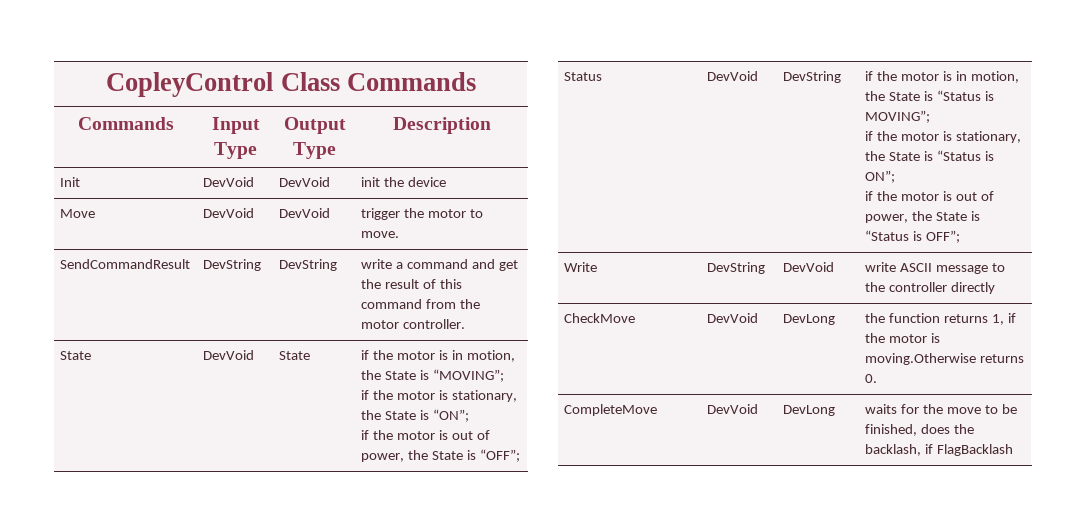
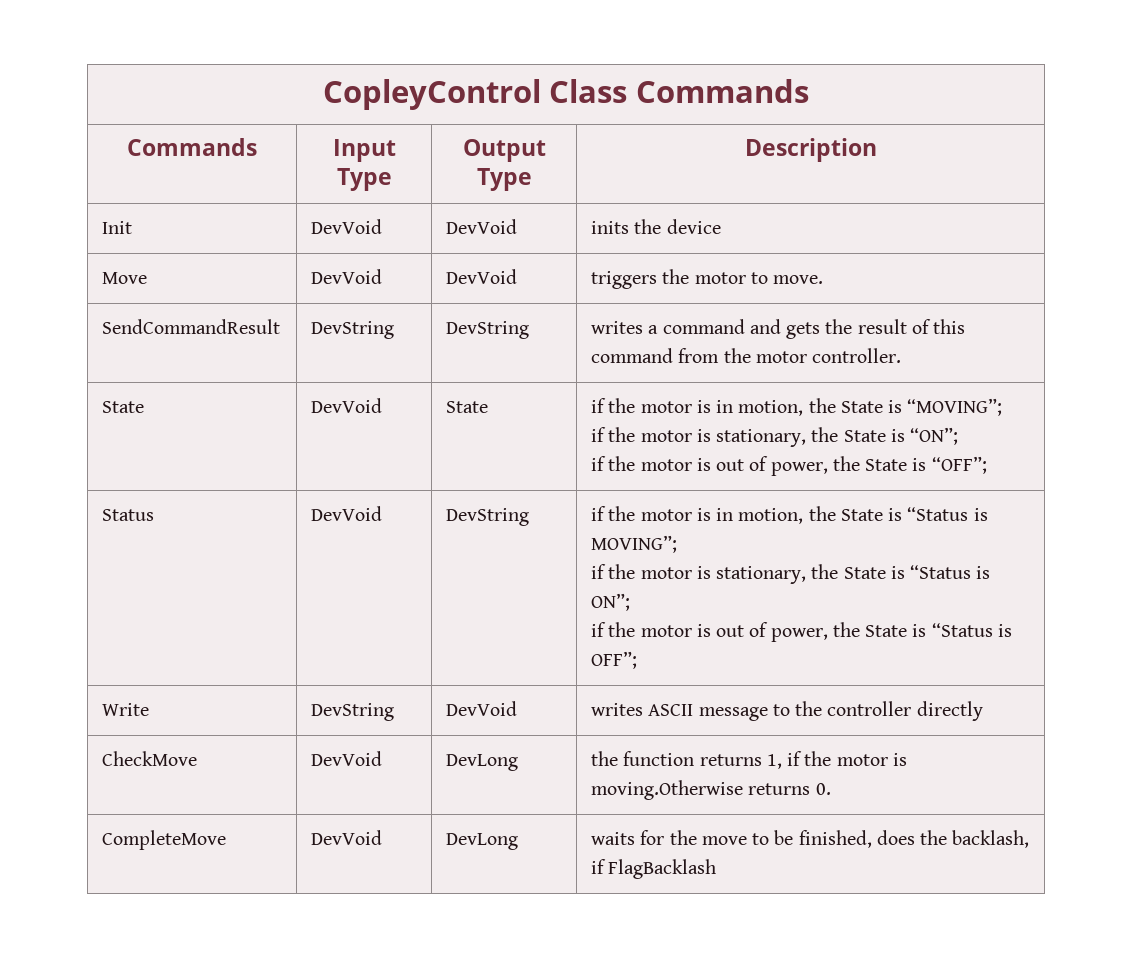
- Init | DevVoid | DevVoid | init the device
+ Init | DevVoid | DevVoid | inits the device
- Move | DevVoid | DevVoid | trigger the motor to move.
+ Move | DevVoid | DevVoid | triggers the motor to move.
- SendCommandResult | DevString | DevString | write a command and get the result of this command from the motor controller.
+ SendCommandResult | DevString | DevString | writes a command and gets the result of this command from the motor controller.
- Write | DevString | DevVoid | write ASCII message to the controller directly
+ Write | DevString | DevVoid | writes ASCII message to the controller directly

